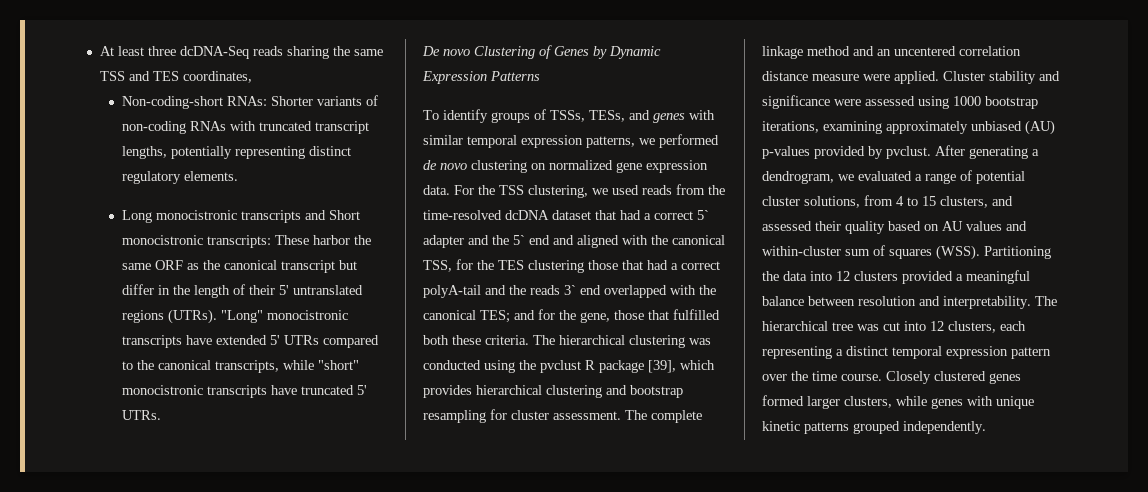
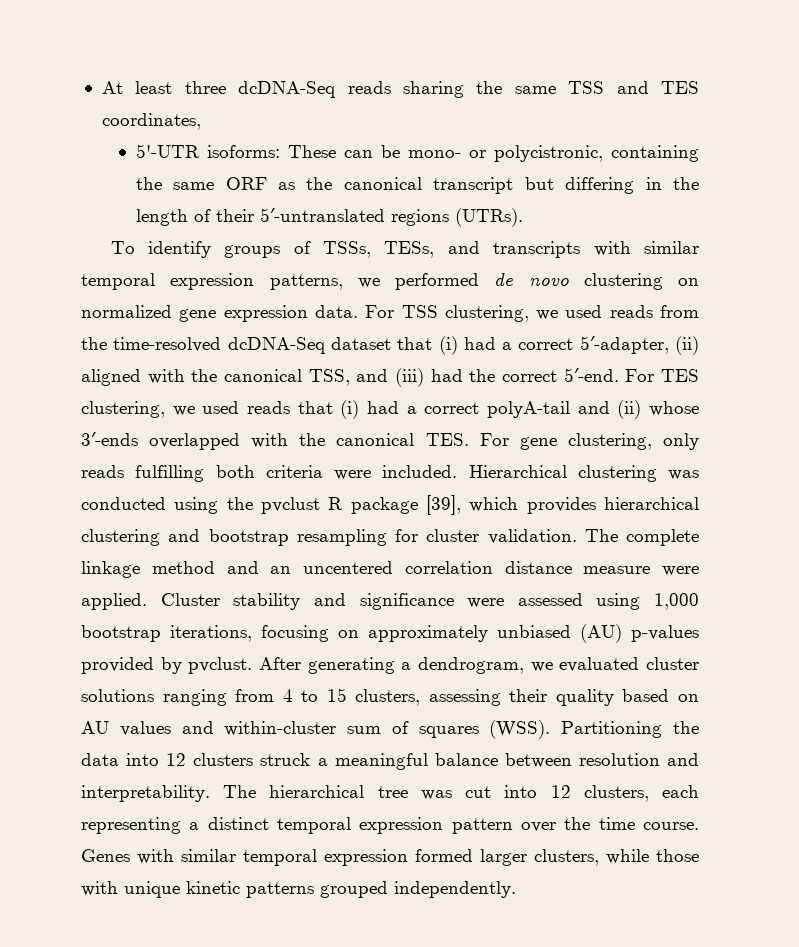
- Non-coding-short RNAs: Shorter variants of non-coding RNAs with truncated transcript lengths, potentially representing distinct regulatory elements.
- Long monocistronic transcripts and Short monocistronic transcripts: These harbor the same ORF as the canonical transcript but differ in the length of their 5' untranslated regions (UTRs). "Long" monocistronic transcripts have extended 5' UTRs compared to the canonical transcripts, while "short" monocistronic transcripts have truncated 5' UTRs.
- De novo Clustering of Genes by Dynamic Expression Patterns
+ 5'-UTR isoforms: These can be mono- or polycistronic, containing the same ORF as the canonical transcript but differing in the length of their 5′-untranslated regions (UTRs).
- To identify groups of TSSs, TESs, and genes with similar temporal expression patterns, we performed de novo clustering on normalized gene expression data.
+ To identify groups of TSSs, TESs, and transcripts with similar temporal expression patterns, we performed de novo clustering on normalized gene expression data.
- For the TSS clustering, we used reads from the time-resolved dcDNA dataset that had a correct 5` adapter and the 5` end and aligned with the canonical TSS, for the TES clustering those that had a correct polyA-tail and the reads 3` end overlapped with the canonical TES; and for the gene, those that fulfilled both these criteria. The hierarchical clustering was conducted using the pvclust R package [39], which provides hierarchical clustering and bootstrap resampling for cluster assessment.
+ For TSS clustering, we used reads from the time-resolved dcDNA-Seq dataset that (i) had a correct 5′-adapter, (ii) aligned with the canonical TSS, and (iii) had the correct 5′-end. For TES clustering, we used reads that (i) had a correct polyA-tail and (ii) whose 3′-ends overlapped with the canonical TES. For gene clustering, only reads fulfilling both criteria were included. Hierarchical clustering was conducted using the pvclust R package [39], which provides hierarchical clustering and bootstrap resampling for cluster validation.
- Cluster stability and significance were assessed using 1000 bootstrap iterations, examining approximately unbiased (AU) p-values provided by pvclust.
+ Cluster stability and significance were assessed using 1,000 bootstrap iterations, focusing on approximately unbiased (AU) p-values provided by pvclust.
- After generating a dendrogram, we evaluated a range of potential cluster solutions, from 4 to 15 clusters, and assessed their quality based on AU values and within-cluster sum of squares (WSS).
+ After generating a dendrogram, we evaluated cluster solutions ranging from 4 to 15 clusters, assessing their quality based on AU values and within-cluster sum of squares (WSS).
- Partitioning the data into 12 clusters provided a meaningful balance between resolution and interpretability.
+ Partitioning the data into 12 clusters struck a meaningful balance between resolution and interpretability.
- Closely clustered genes formed larger clusters, while genes with unique kinetic patterns grouped independently.
+ Genes with similar temporal expression formed larger clusters, while those with unique kinetic patterns grouped independently.

